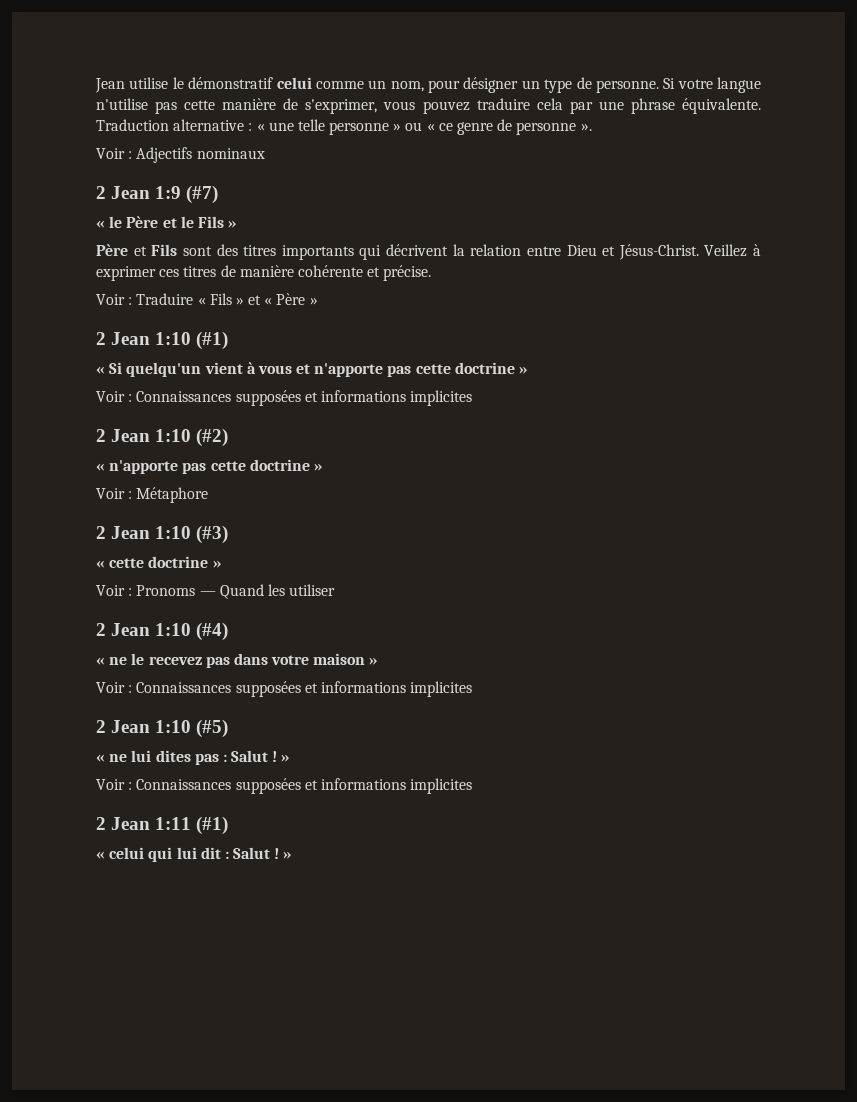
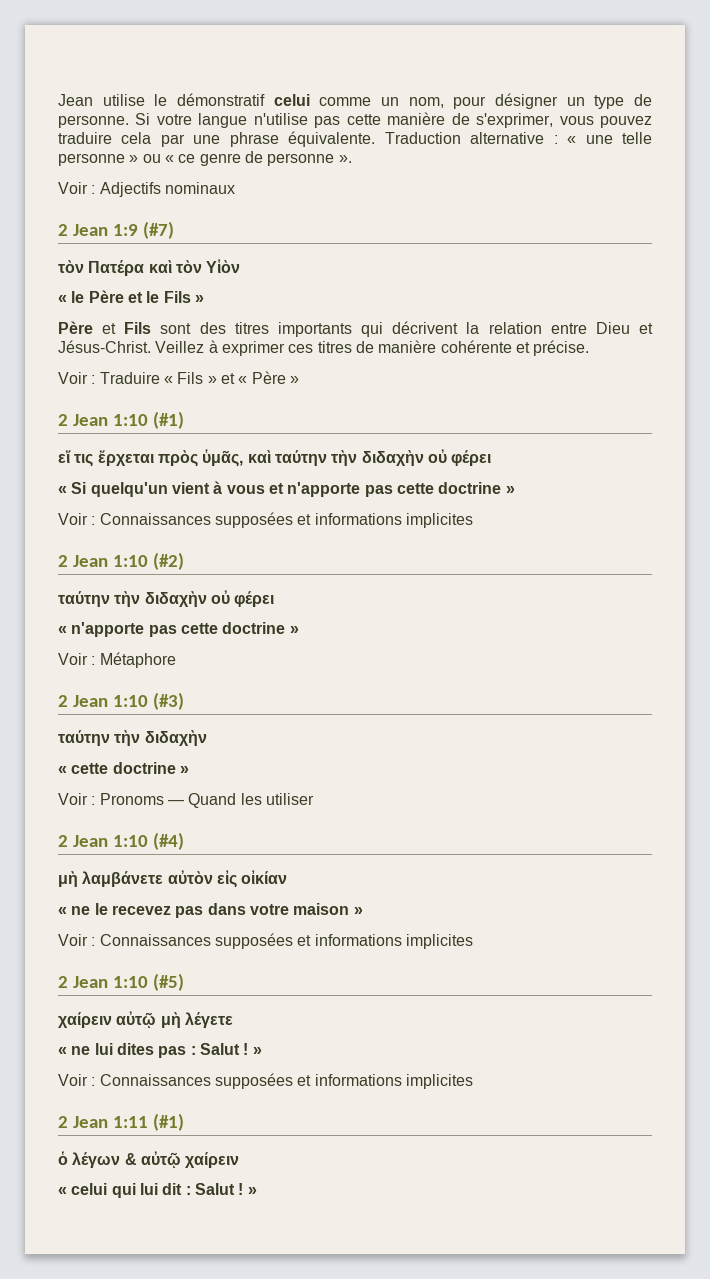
+ τὸν Πατέρα καὶ τὸν Υἱὸν
+ εἴ τις ἔρχεται πρὸς ὑμᾶς, καὶ ταύτην τὴν διδαχὴν οὐ φέρει
  2 Jean 1:10 (#2)
+ ταύτην τὴν διδαχὴν οὐ φέρει
  2 Jean 1:10 (#3)
+ ταύτην τὴν διδαχὴν
+ μὴ λαμβάνετε αὐτὸν εἰς οἰκίαν
+ χαίρειν αὐτῷ μὴ λέγετε
+ ὁ λέγων & αὐτῷ χαίρειν

